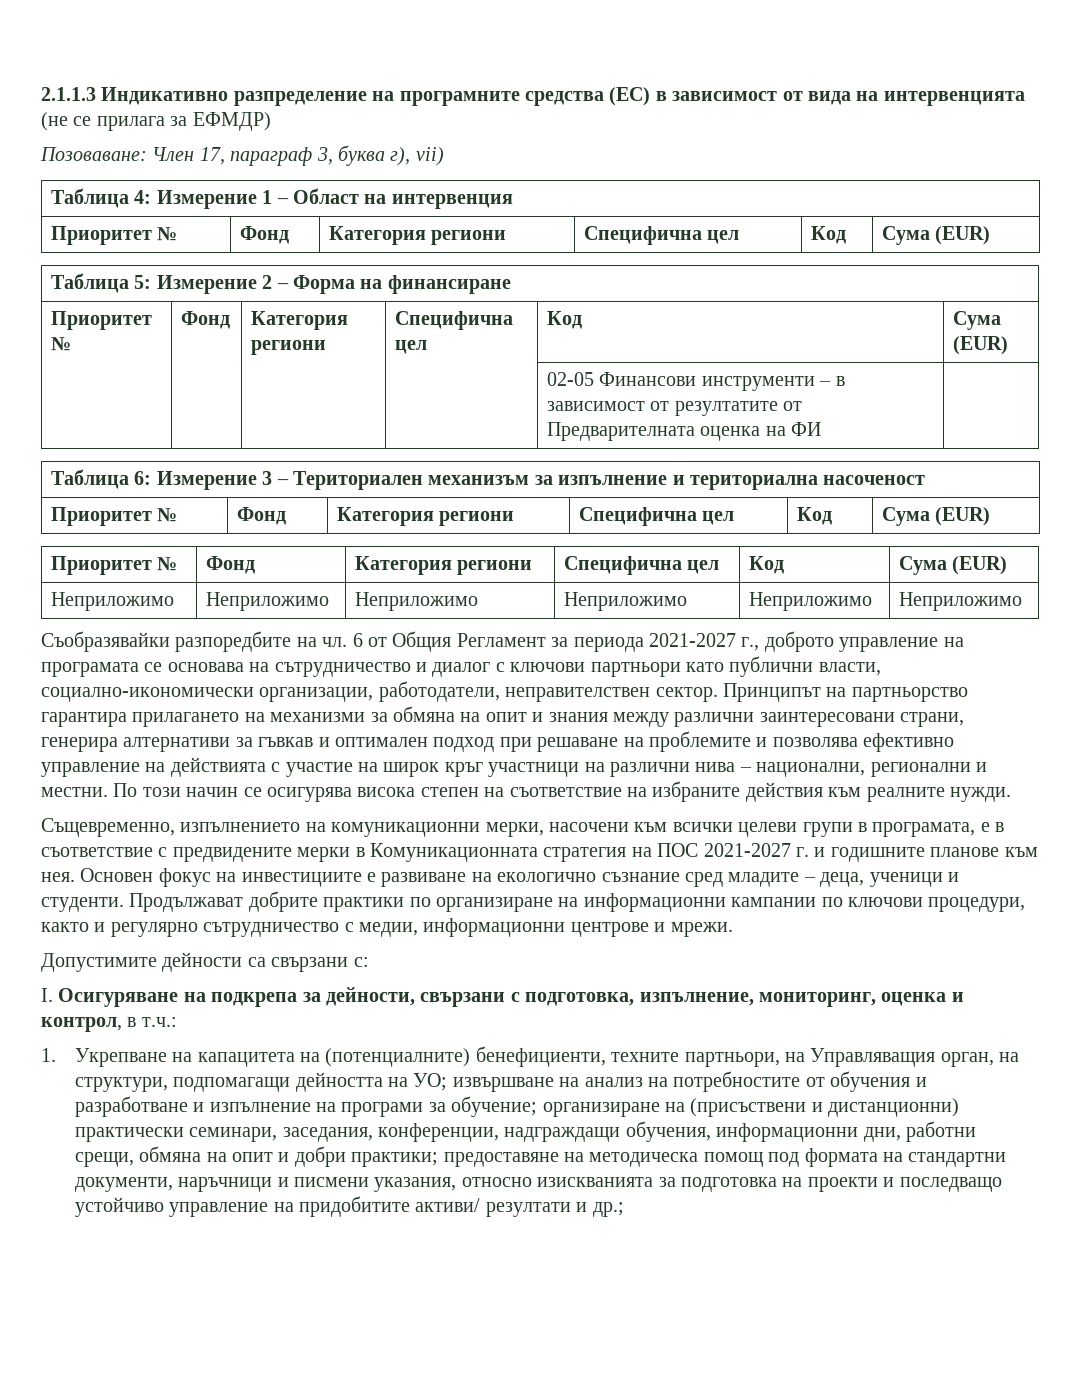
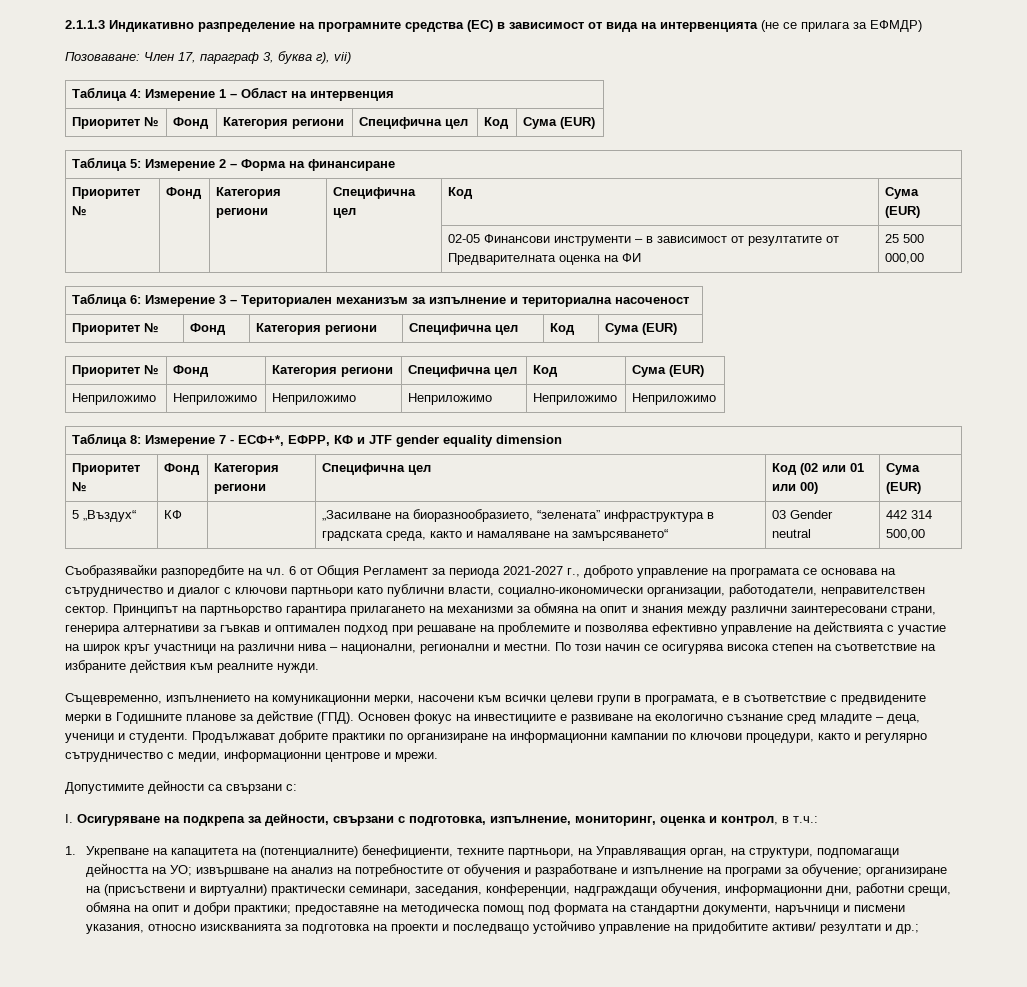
- | | | | 02-05 Финансови инструменти – в зависимост от резултатите от Предварителната оценка на ФИ |
+ | | | | 02-05 Финансови инструменти – в зависимост от резултатите от Предварителната оценка на ФИ | 25 500 000,00
+ Таблица 8: Измерение 7 - ЕСФ+*, ЕФРР, КФ и JTF gender equality dimension
+ Приоритет № | Фонд | Категория региони | Специфична цел | Код (02 или 01 или 00) | Сума (EUR)
+ 5 „Въздух“ | КФ | | „Засилване на биоразнообразието, “зелената” инфраструктура в градската среда, както и намаляване на замърсяването“ | 03 Gender neutral | 442 314 500,00
- Същевременно, изпълнението на комуникационни мерки, насочени към всички целеви групи в програмата, е в съответствие с предвидените мерки в Комуникационната стратегия на ПОС 2021-2027 г. и годишните планове към нея.
+ Същевременно, изпълнението на комуникационни мерки, насочени към всички целеви групи в програмата, е в съответствие с предвидените мерки в Годишните планове за действие (ГПД).
- организиране на (присъствени и дистанционни) практически семинари, заседания, конференции, надграждащи обучения, информационни дни, работни срещи, обмяна на опит и добри практики;
+ организиране на (присъствени и виртуални) практически семинари, заседания, конференции, надграждащи обучения, информационни дни, работни срещи, обмяна на опит и добри практики;

